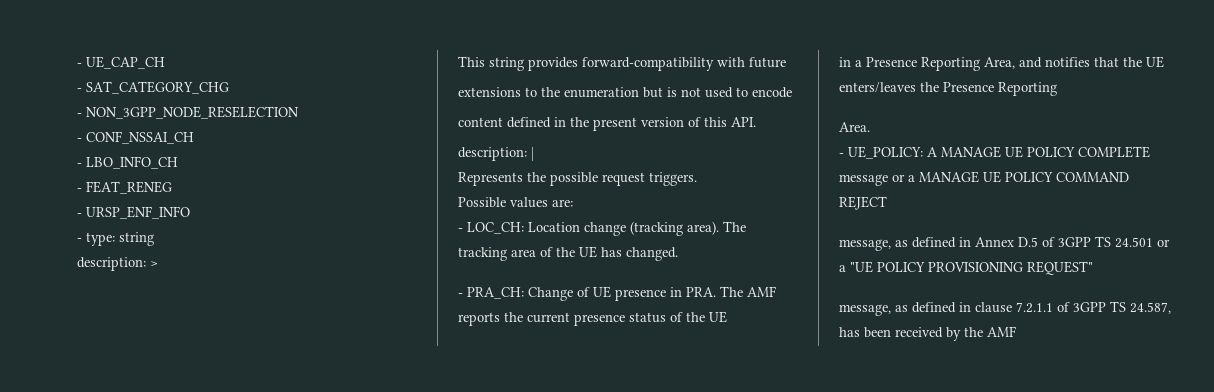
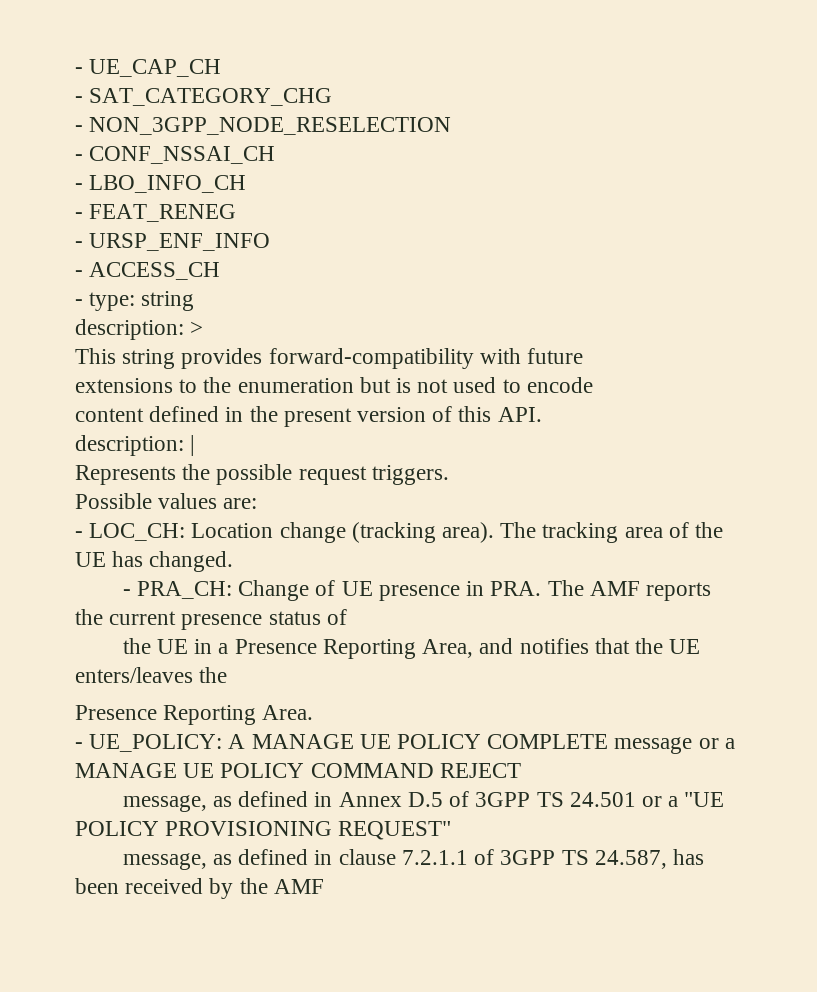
+ - ACCESS_CH
- - PRA_CH: Change of UE presence in PRA. The AMF reports the current presence status of the UE
- in a Presence Reporting Area, and notifies that the UE enters/leaves the Presence Reporting
- Area.
+ - PRA_CH: Change of UE presence in PRA. The AMF reports the current presence status of
+ the UE in a Presence Reporting Area, and notifies that the UE enters/leaves the
+ Presence Reporting Area.

